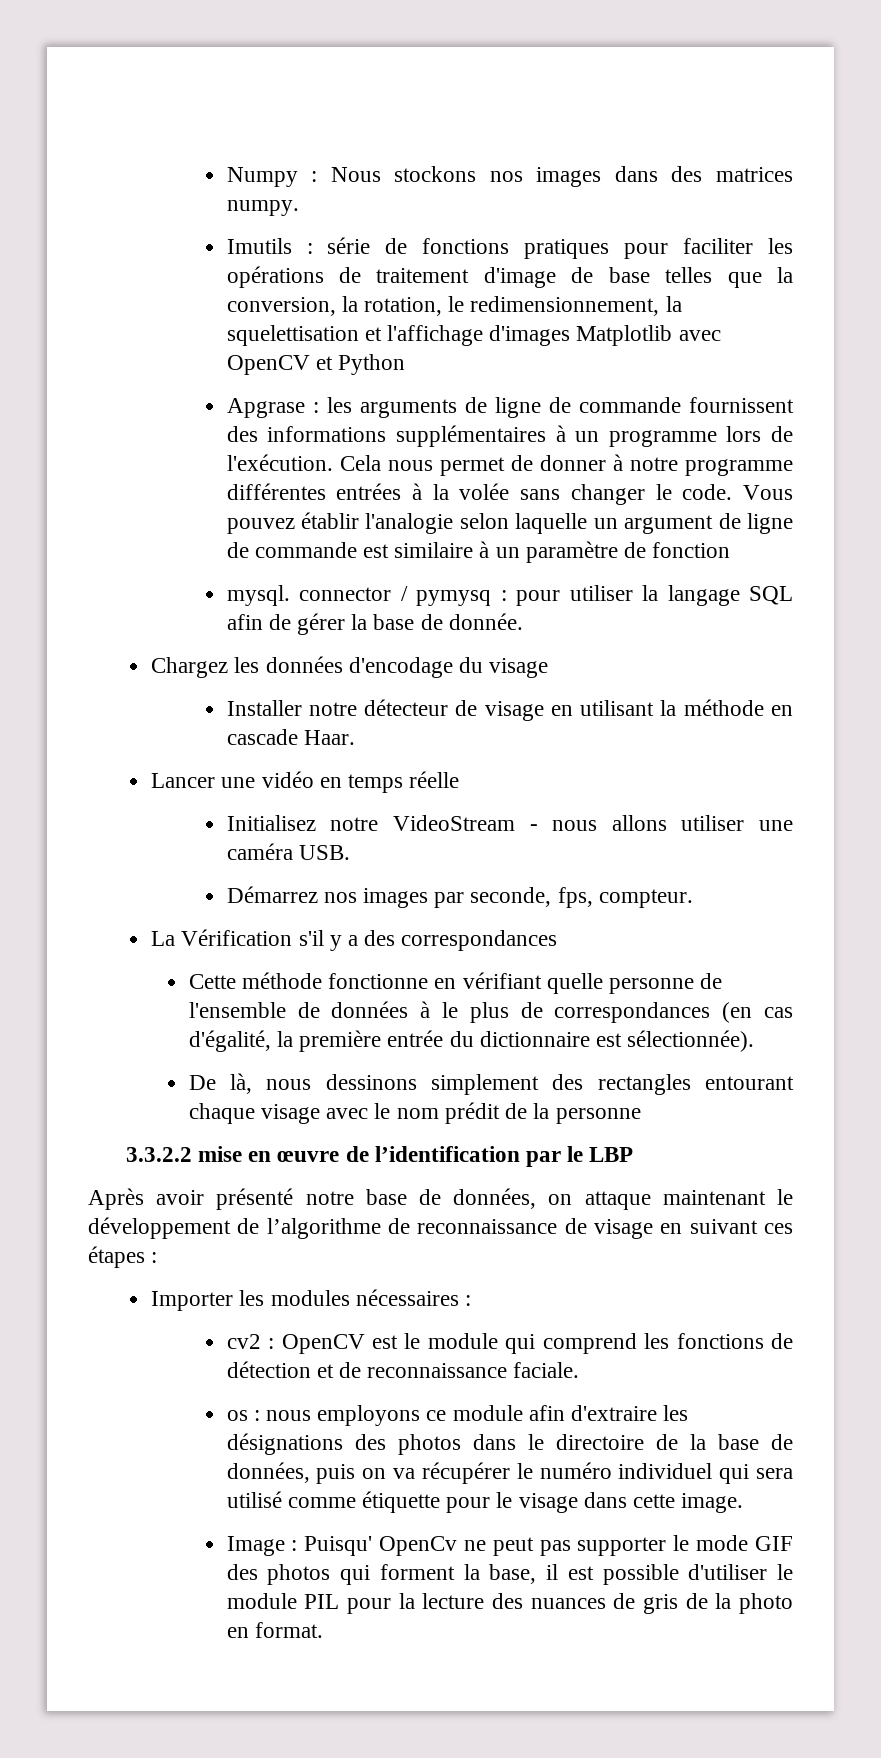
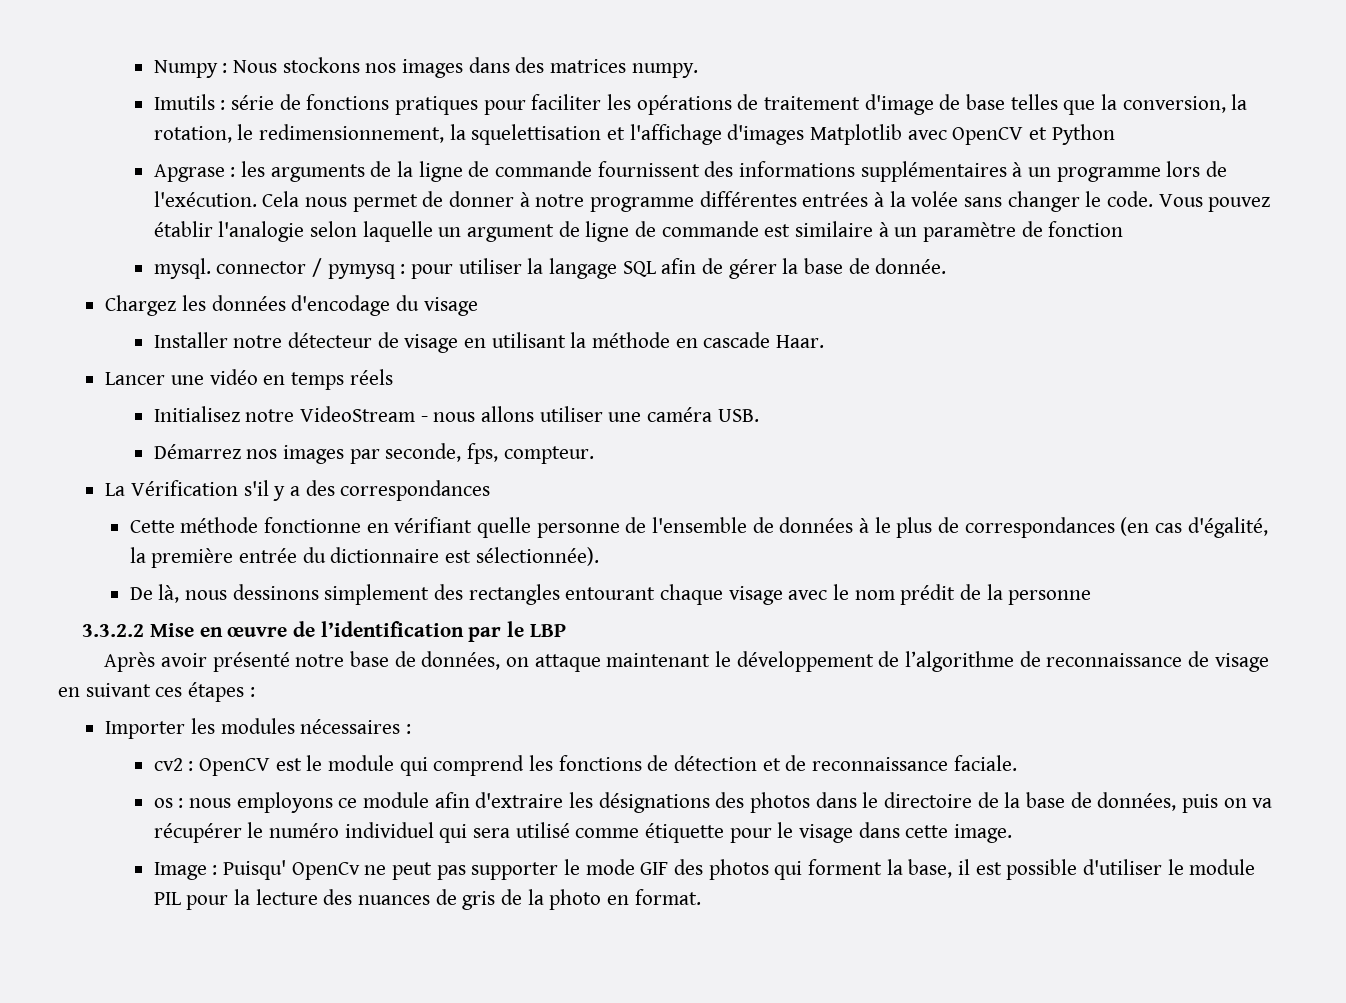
- Apgrase : les arguments de ligne de commande fournissent des informations supplémentaires à un programme lors de l'exécution.
+ Apgrase : les arguments de la ligne de commande fournissent des informations supplémentaires à un programme lors de l'exécution.
- Lancer une vidéo en temps réelle
+ Lancer une vidéo en temps réels
- 3.3.2.2 mise en œuvre de l’identification par le LBP
+ 3.3.2.2 Mise en œuvre de l’identification par le LBP

